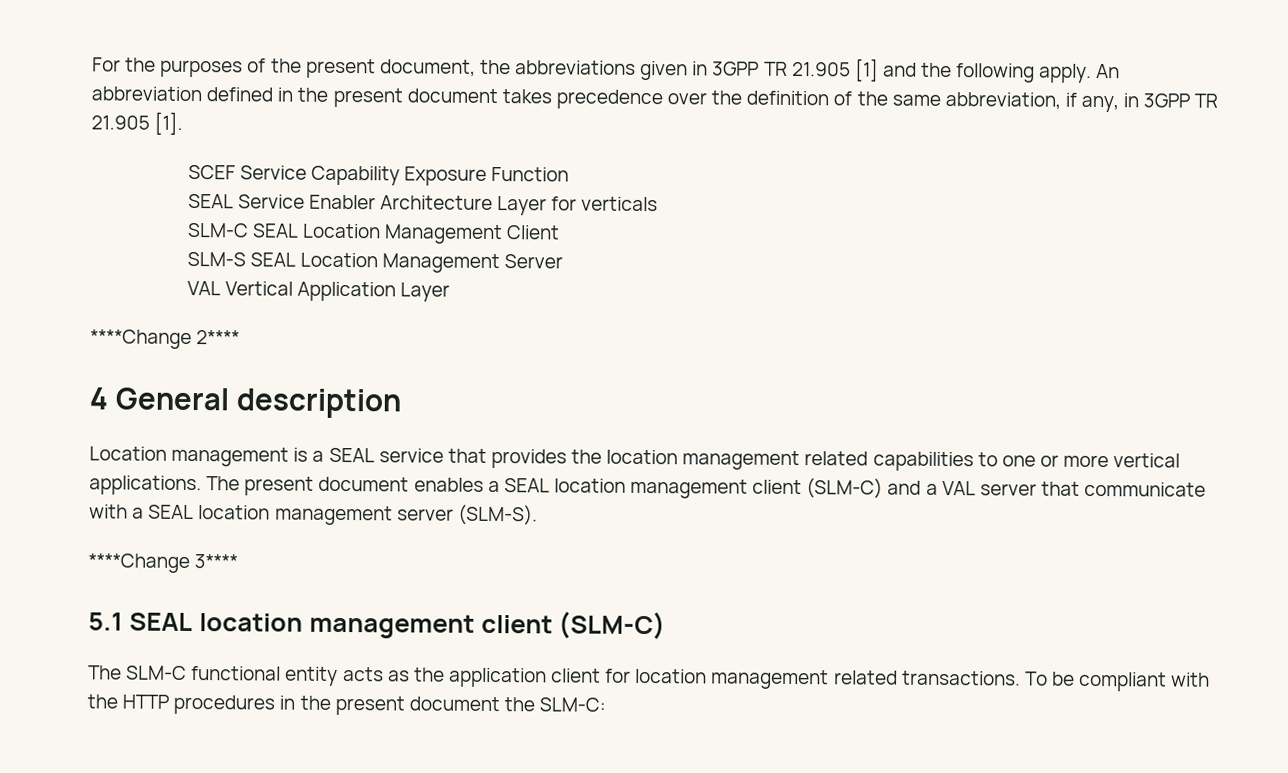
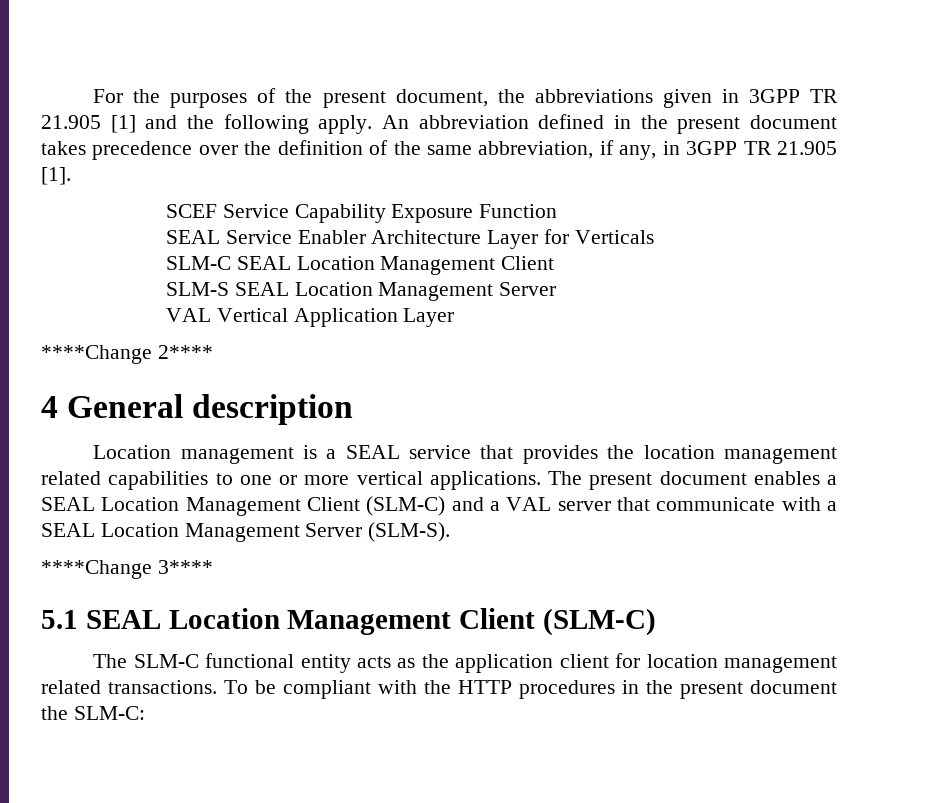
- SEAL Service Enabler Architecture Layer for verticals
+ SEAL Service Enabler Architecture Layer for Verticals
- The present document enables a SEAL location management client (SLM-C) and a VAL server that communicate with a SEAL location management server (SLM-S).
+ The present document enables a SEAL Location Management Client (SLM-C) and a VAL server that communicate with a SEAL Location Management Server (SLM-S).
- 5.1 SEAL location management client (SLM-C)
+ 5.1 SEAL Location Management Client (SLM-C)

